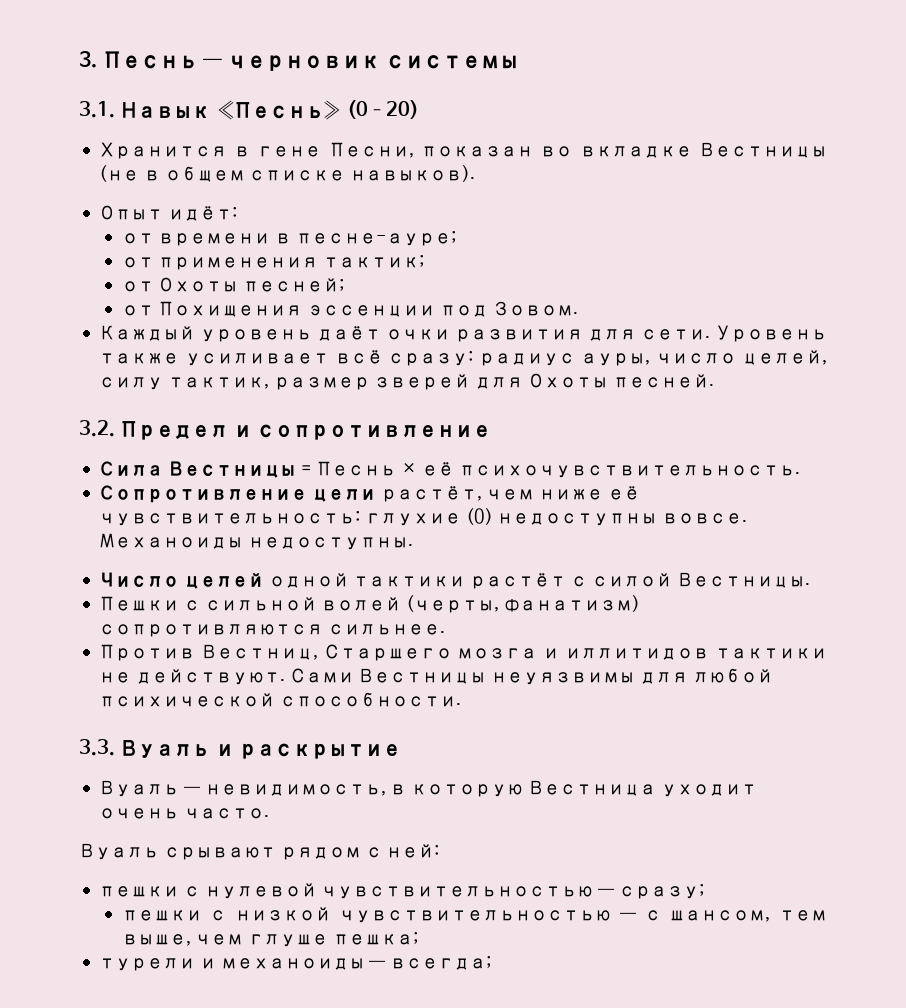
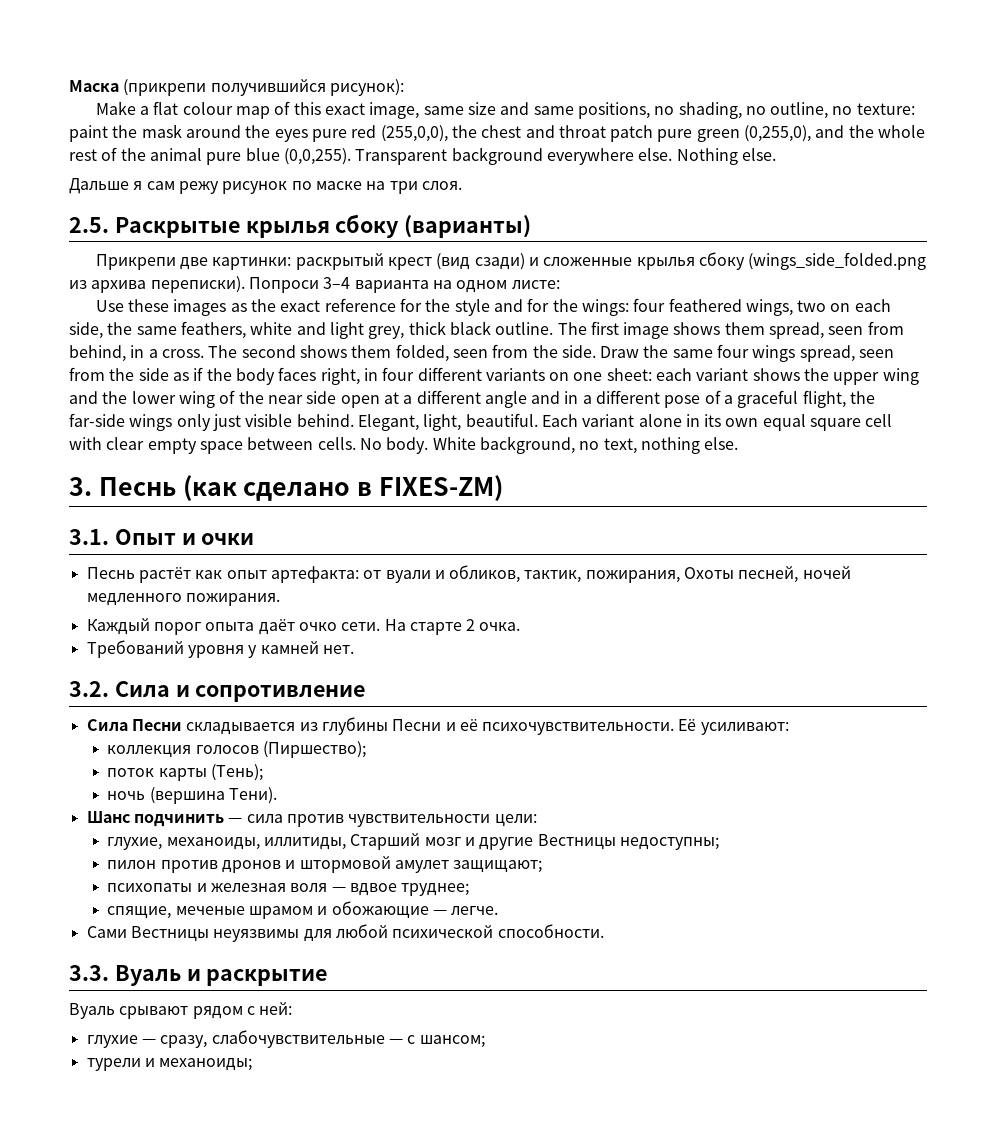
- 3. Песнь — черновик системы
- 3.1. Навык «Песнь» (0–20)
- Хранится в гене Песни, показан во вкладке Вестницы (не в общем списке навыков).
- Опыт идёт:
- от времени в песне-ауре;
- от применения тактик;
- от Охоты песней;
- от Похищения эссенции под Зовом.
- Каждый уровень даёт очки развития для сети. Уровень также усиливает всё сразу: радиус ауры, число целей, силу тактик, размер зверей для Охоты песней.
+ Маска (прикрепи получившийся рисунок):
+ Make a flat colour map of this exact image, same size and same positions, no shading, no outline, no texture: paint the mask around the eyes pure red (255,0,0), the chest and throat patch pure green (0,255,0), and the whole rest of the animal pure blue (0,0,255). Transparent background everywhere else. Nothing else.
+ Дальше я сам режу рисунок по маске на три слоя.
+ 2.5. Раскрытые крылья сбоку (варианты)
+ Прикрепи две картинки: раскрытый крест (вид сзади) и сложенные крылья сбоку (wings_side_folded.png из архива переписки). Попроси 3–4 варианта на одном листе:
+ Use these images as the exact reference for the style and for the wings: four feathered wings, two on each side, the same feathers, white and light grey, thick black outline. The first image shows them spread, seen from behind, in a cross. The second shows them folded, seen from the side. Draw the same four wings spread, seen from the side as if the body faces right, in four different variants on one sheet: each variant shows the upper wing and the lower wing of the near side open at a different angle and in a different pose of a graceful flight, the far-side wings only just visible behind. Elegant, light, beautiful. Each variant alone in its own equal square cell with clear empty space between cells. No body. White background, no text, nothing else.
+ 3. Песнь (как сделано в FIXES-ZM)
+ 3.1. Опыт и очки
+ Песнь растёт как опыт артефакта: от вуали и обликов, тактик, пожирания, Охоты песней, ночей медленного пожирания.
+ Каждый порог опыта даёт очко сети. На старте 2 очка.
+ Требований уровня у камней нет.
- 3.2. Предел и сопротивление
+ 3.2. Сила и сопротивление
- Сила Вестницы = Песнь × её психочувствительность.
- Сопротивление цели растёт, чем ниже её чувствительность: глухие (0) недоступны вовсе. Механоиды недоступны.
- Число целей одной тактики растёт с силой Вестницы.
- Пешки с сильной волей (черты, фанатизм) сопротивляются сильнее.
- Против Вестниц, Старшего мозга и иллитидов тактики не действуют. Сами Вестницы неуязвимы для любой психической способности.
+ Сила Песни складывается из глубины Песни и её психочувствительности. Её усиливают:
+ коллекция голосов (Пиршество);
+ поток карты (Тень);
+ ночь (вершина Тени).
+ Шанс подчинить — сила против чувствительности цели:
+ глухие, механоиды, иллитиды, Старший мозг и другие Вестницы недоступны;
+ пилон против дронов и штормовой амулет защищают;
+ психопаты и железная воля — вдвое труднее;
+ спящие, меченые шрамом и обожающие — легче.
+ Сами Вестницы неуязвимы для любой психической способности.
- Вуаль — невидимость, в которую Вестница уходит очень часто.
- пешки с нулевой чувствительностью — сразу;
- пешки с низкой чувствительностью — с шансом, тем выше, чем глуше пешка;
+ глухие — сразу, слабочувствительные — с шансом;
- турели и механоиды — всегда;
+ турели и механоиды;

